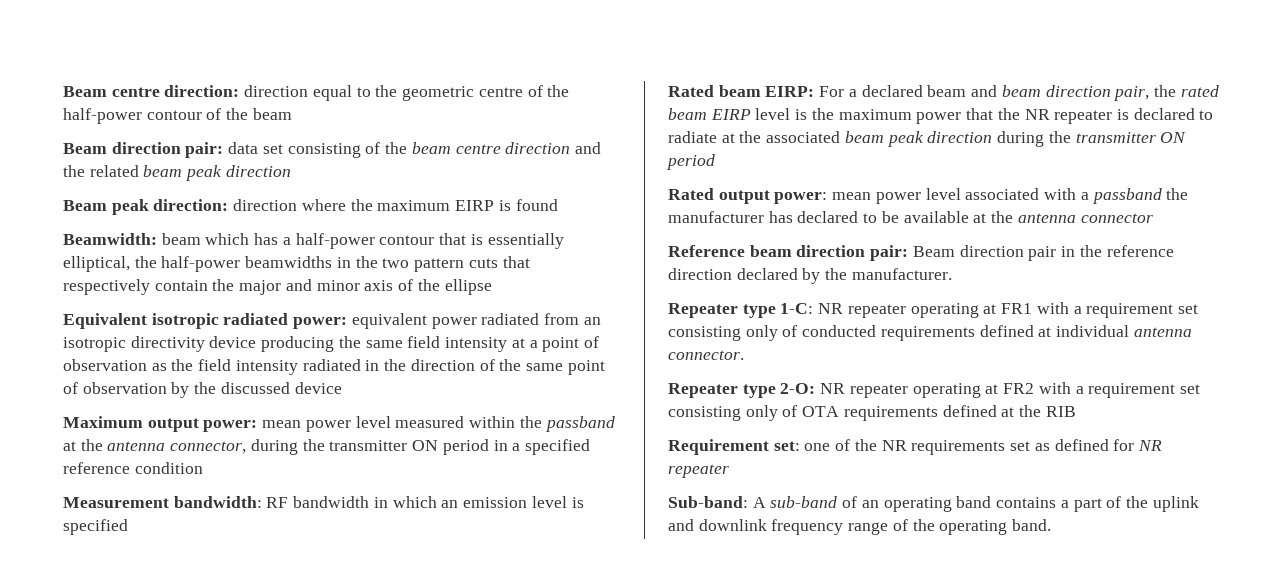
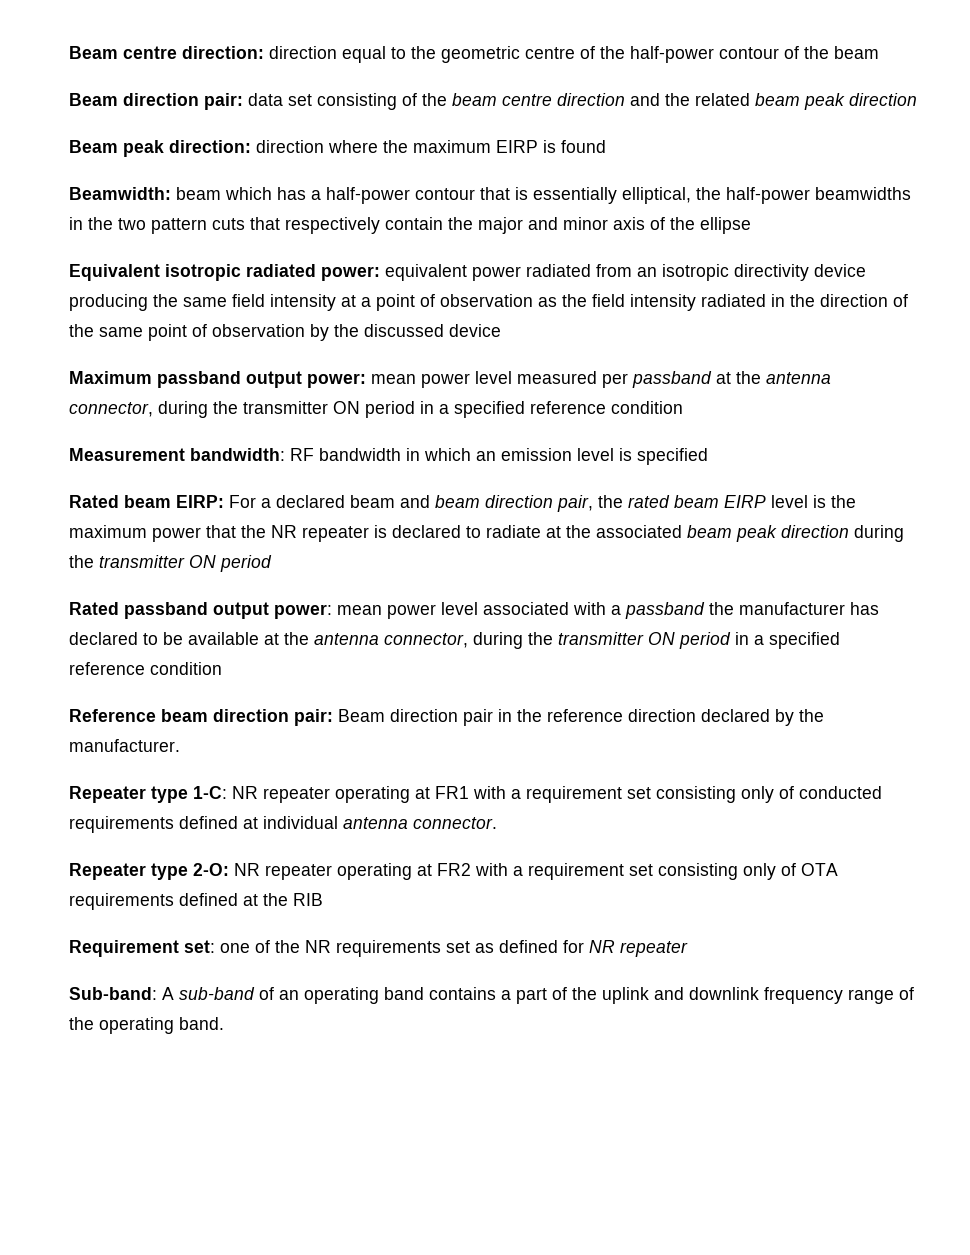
- Maximum output power: mean power level measured within the passband at the antenna connector, during the transmitter ON period in a specified reference condition
+ Maximum passband output power: mean power level measured per passband at the antenna connector, during the transmitter ON period in a specified reference condition
- Rated output power: mean power level associated with a passband the manufacturer has declared to be available at the antenna connector
+ Rated passband output power: mean power level associated with a passband the manufacturer has declared to be available at the antenna connector, during the transmitter ON period in a specified reference condition

